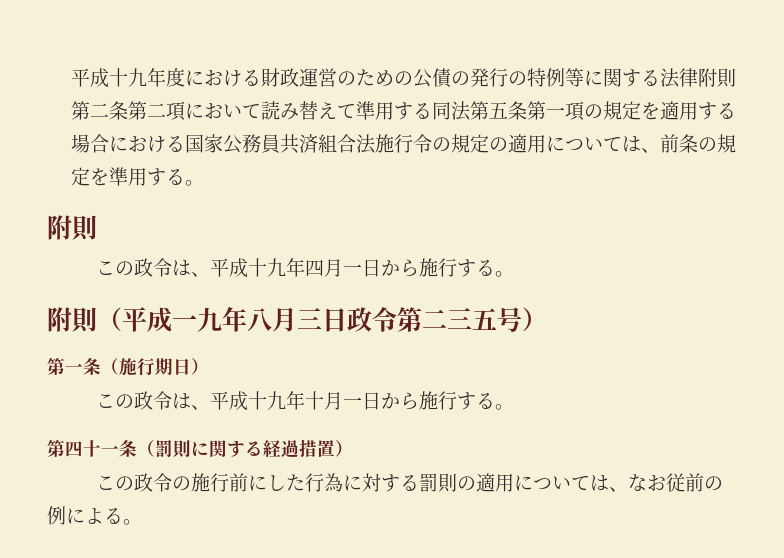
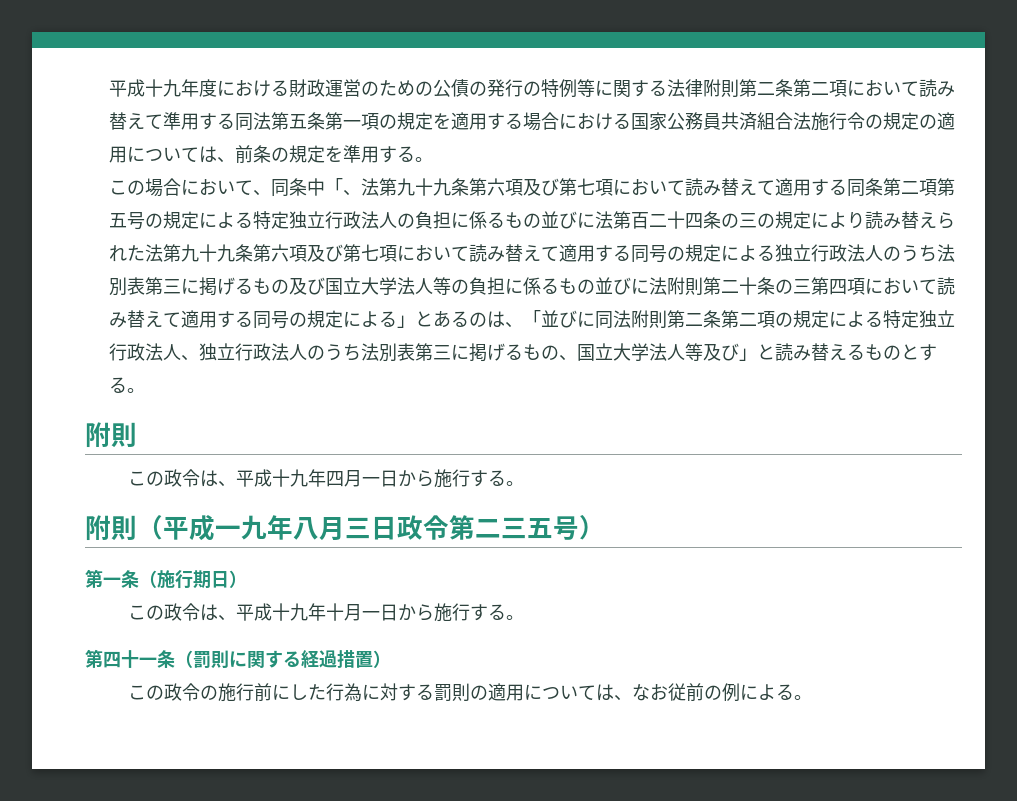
+ この場合において、同条中「、法第九十九条第六項及び第七項において読み替えて適用する同条第二項第五号の規定による特定独立行政法人の負担に係るもの並びに法第百二十四条の三の規定により読み替えられた法第九十九条第六項及び第七項において読み替えて適用する同号の規定による独立行政法人のうち法別表第三に掲げるもの及び国立大学法人等の負担に係るもの並びに法附則第二十条の三第四項において読み替えて適用する同号の規定による」とあるのは、「並びに同法附則第二条第二項の規定による特定独立行政法人、独立行政法人のうち法別表第三に掲げるもの、国立大学法人等及び」と読み替えるものとする。

